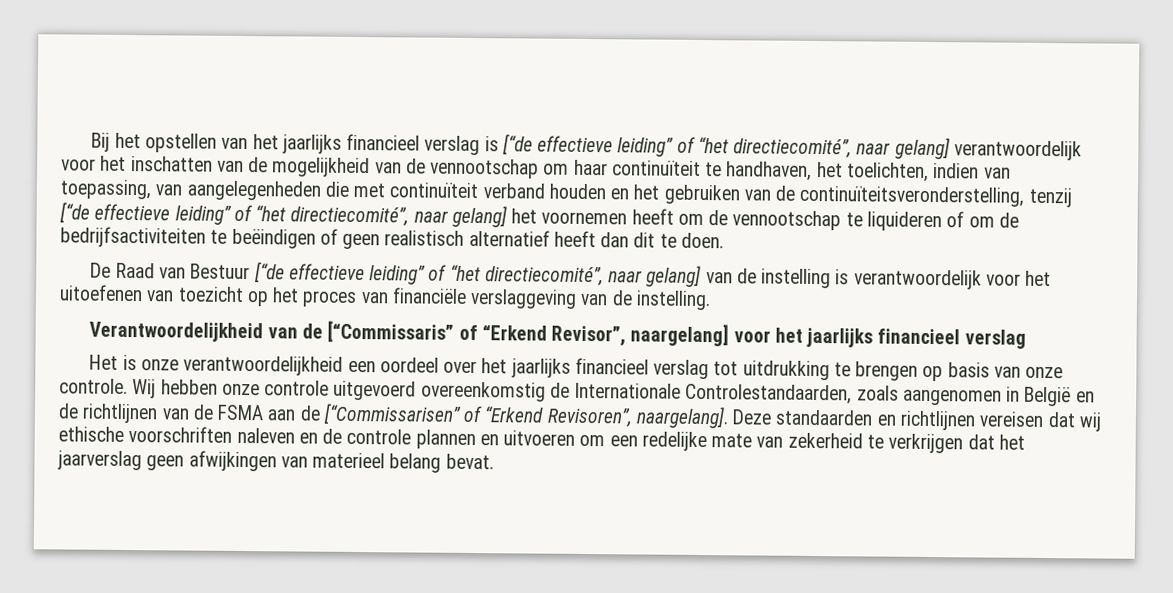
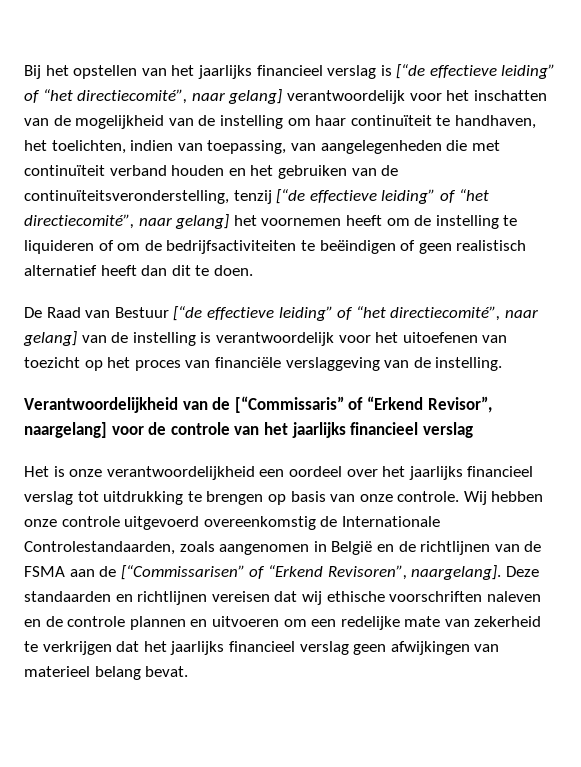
- Bij het opstellen van het jaarlijks financieel verslag is [“de effectieve leiding” of “het directiecomité”, naar gelang] verantwoordelijk voor het inschatten van de mogelijkheid van de vennootschap om haar continuïteit te handhaven, het toelichten, indien van toepassing, van aangelegenheden die met continuïteit verband houden en het gebruiken van de continuïteitsveronderstelling, tenzij [“de effectieve leiding” of “het directiecomité”, naar gelang] het voornemen heeft om de vennootschap te liquideren of om de bedrijfsactiviteiten te beëindigen of geen realistisch alternatief heeft dan dit te doen.
+ Bij het opstellen van het jaarlijks financieel verslag is [“de effectieve leiding” of “het directiecomité”, naar gelang] verantwoordelijk voor het inschatten van de mogelijkheid van de instelling om haar continuïteit te handhaven, het toelichten, indien van toepassing, van aangelegenheden die met continuïteit verband houden en het gebruiken van de continuïteitsveronderstelling, tenzij [“de effectieve leiding” of “het directiecomité”, naar gelang] het voornemen heeft om de instelling te liquideren of om de bedrijfsactiviteiten te beëindigen of geen realistisch alternatief heeft dan dit te doen.
- Verantwoordelijkheid van de [“Commissaris” of “Erkend Revisor”, naargelang] voor het jaarlijks financieel verslag
+ Verantwoordelijkheid van de [“Commissaris” of “Erkend Revisor”, naargelang] voor de controle van het jaarlijks financieel verslag
- Deze standaarden en richtlijnen vereisen dat wij ethische voorschriften naleven en de controle plannen en uitvoeren om een redelijke mate van zekerheid te verkrijgen dat het jaarverslag geen afwijkingen van materieel belang bevat.
+ Deze standaarden en richtlijnen vereisen dat wij ethische voorschriften naleven en de controle plannen en uitvoeren om een redelijke mate van zekerheid te verkrijgen dat het jaarlijks financieel verslag geen afwijkingen van materieel belang bevat.

